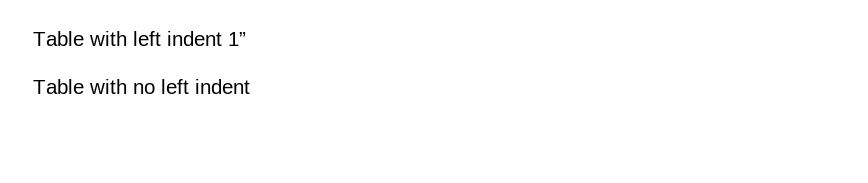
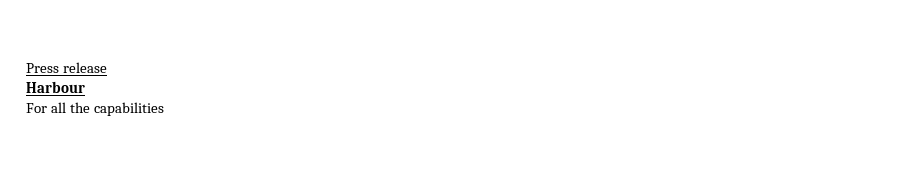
- Table with left indent 1”
- Table with no left indent
+ Press release
+ Harbour
+ For all the capabilities

